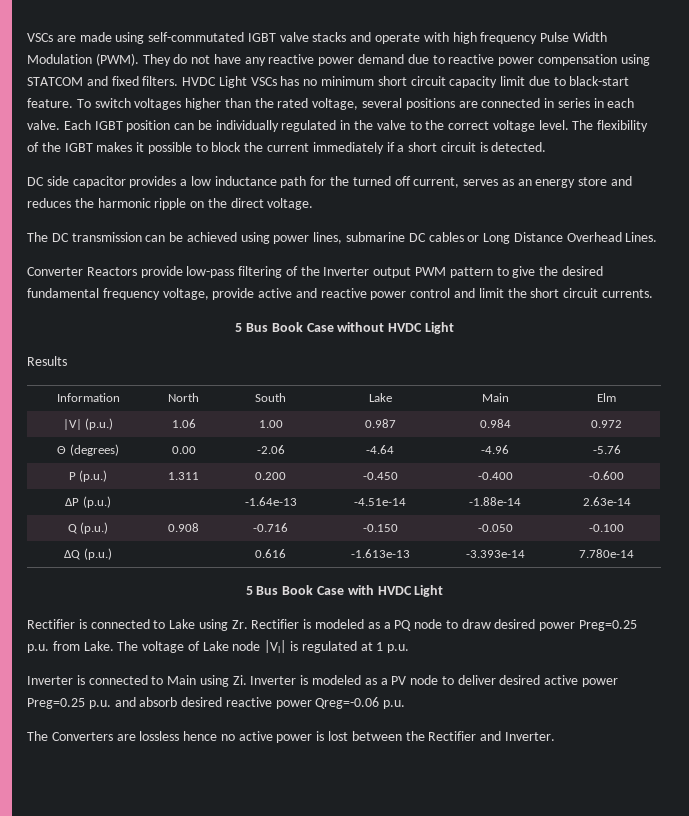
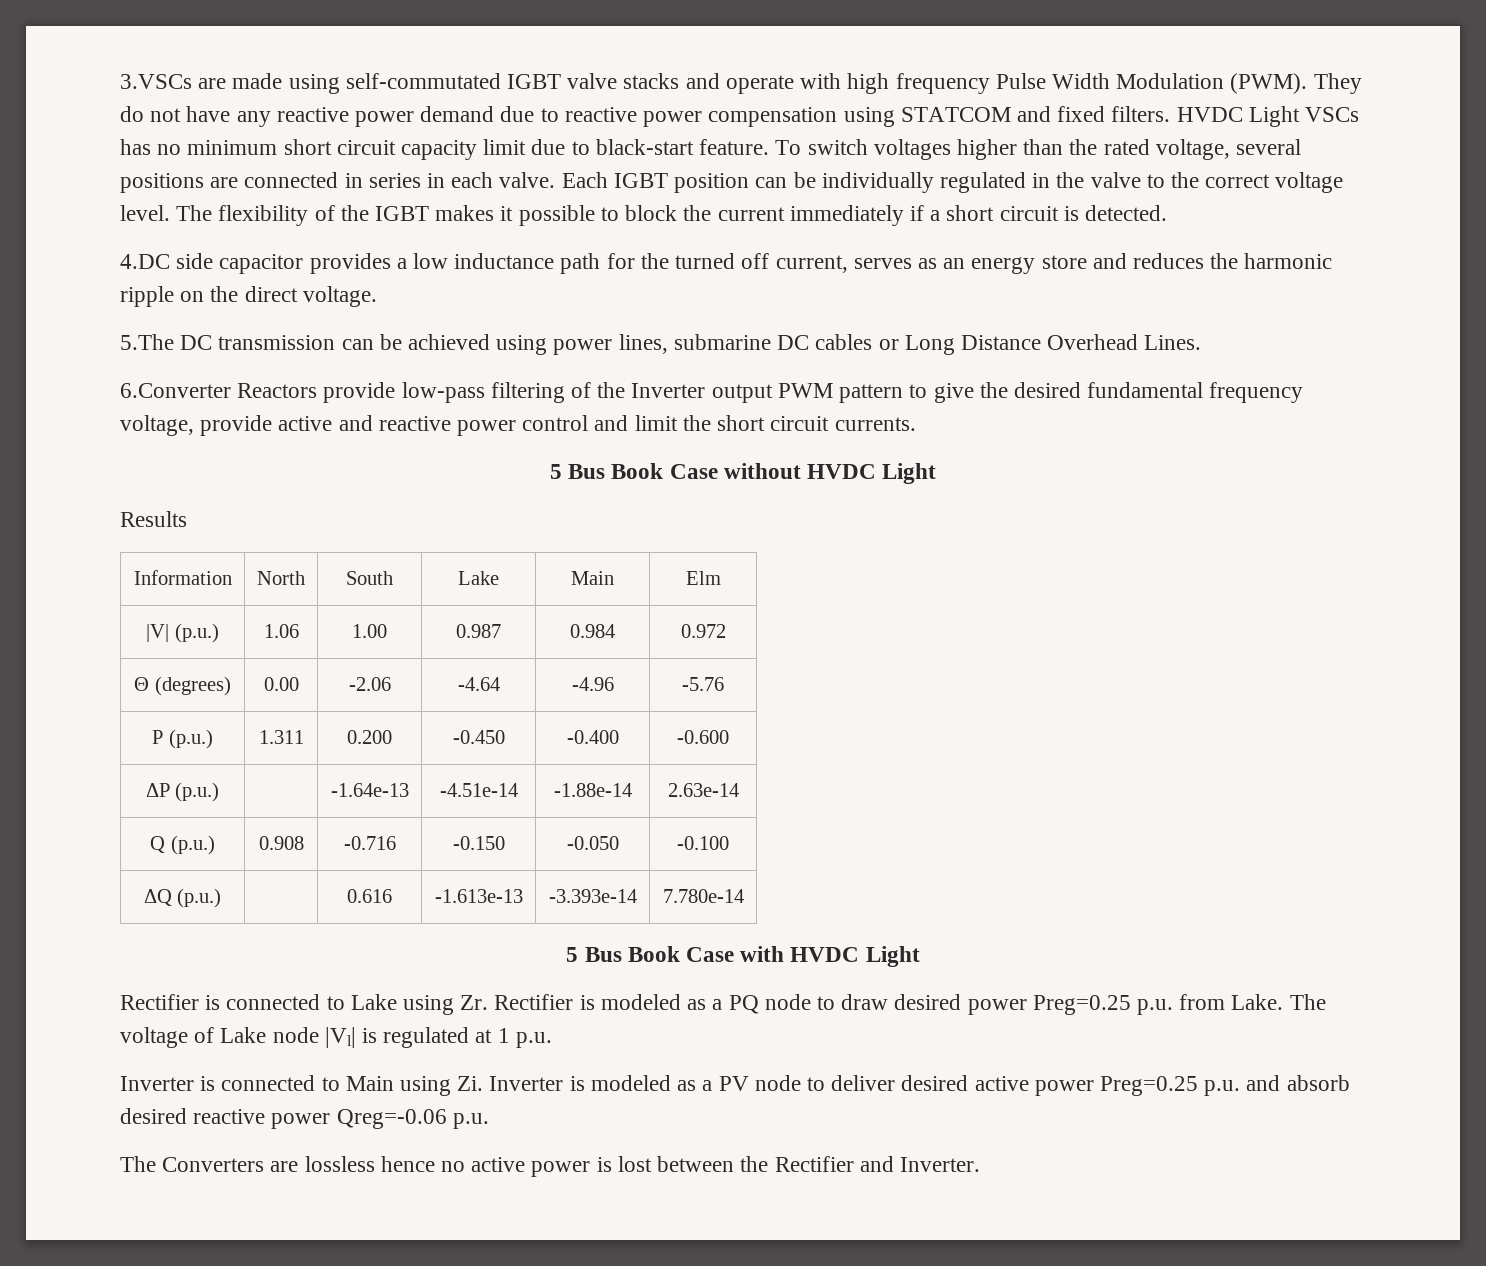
- VSCs are made using self-commutated IGBT valve stacks and operate with high frequency Pulse Width Modulation (PWM).
+ 3.VSCs are made using self-commutated IGBT valve stacks and operate with high frequency Pulse Width Modulation (PWM).
- DC side capacitor provides a low inductance path for the turned off current, serves as an energy store and reduces the harmonic ripple on the direct voltage.
+ 4.DC side capacitor provides a low inductance path for the turned off current, serves as an energy store and reduces the harmonic ripple on the direct voltage.
- The DC transmission can be achieved using power lines, submarine DC cables or Long Distance Overhead Lines.
+ 5.The DC transmission can be achieved using power lines, submarine DC cables or Long Distance Overhead Lines.
- Converter Reactors provide low-pass filtering of the Inverter output PWM pattern to give the desired fundamental frequency voltage, provide active and reactive power control and limit the short circuit currents.
+ 6.Converter Reactors provide low-pass filtering of the Inverter output PWM pattern to give the desired fundamental frequency voltage, provide active and reactive power control and limit the short circuit currents.

